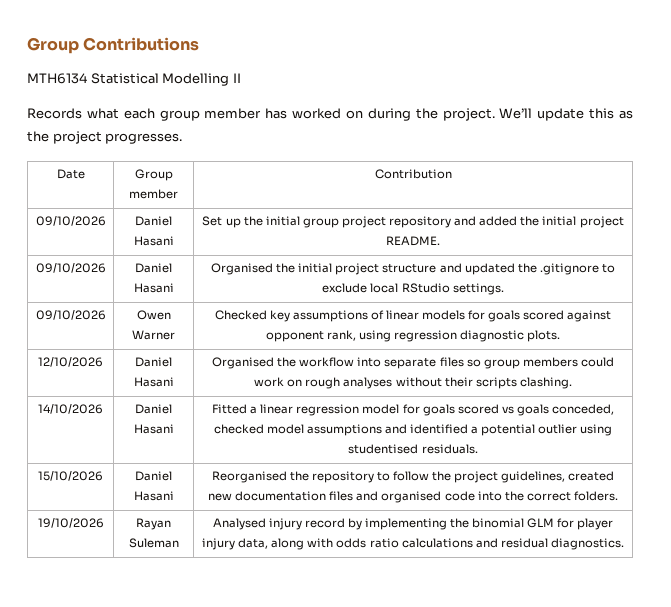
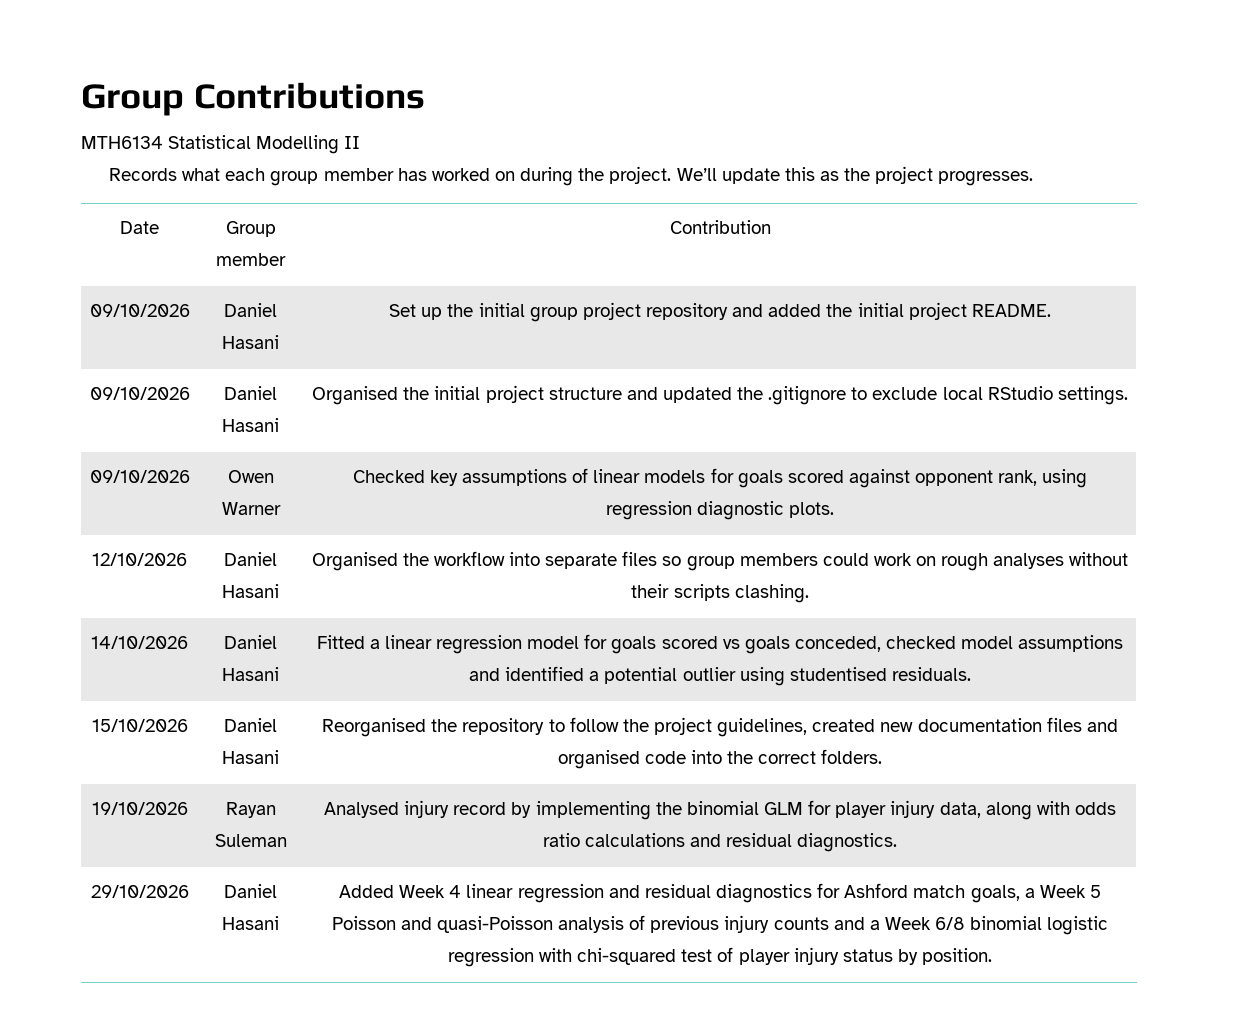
+ 29/10/2026 | Daniel Hasani | Added Week 4 linear regression and residual diagnostics for Ashford match goals, a Week 5 Poisson and quasi-Poisson analysis of previous injury counts and a Week 6/8 binomial logistic regression with chi-squared test of player injury status by position.

